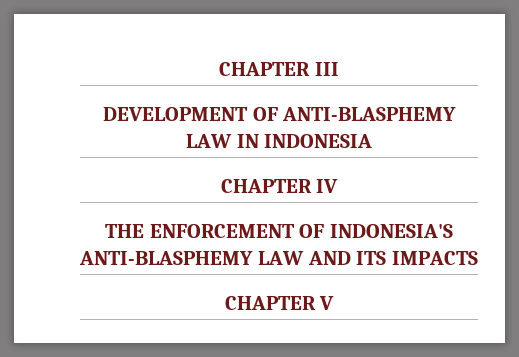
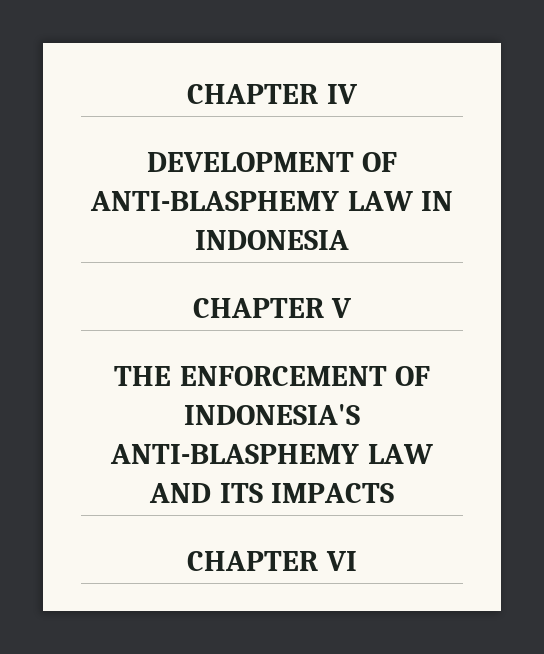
- CHAPTER III
+ CHAPTER IV
- CHAPTER IV
+ CHAPTER V
- CHAPTER V
+ CHAPTER VI

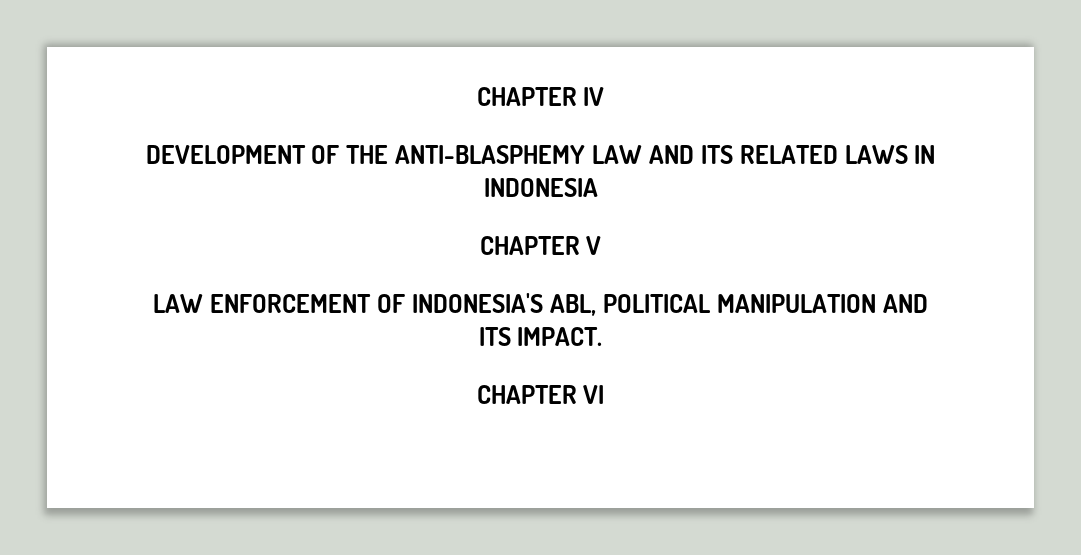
- DEVELOPMENT OF ANTI-BLASPHEMY LAW IN INDONESIA
+ DEVELOPMENT OF THE ANTI-BLASPHEMY LAW AND ITS RELATED LAWS IN INDONESIA
- THE ENFORCEMENT OF INDONESIA'S ANTI-BLASPHEMY LAW AND ITS IMPACTS
+ LAW ENFORCEMENT OF INDONESIA'S ABL, POLITICAL MANIPULATION AND ITS IMPACT.

